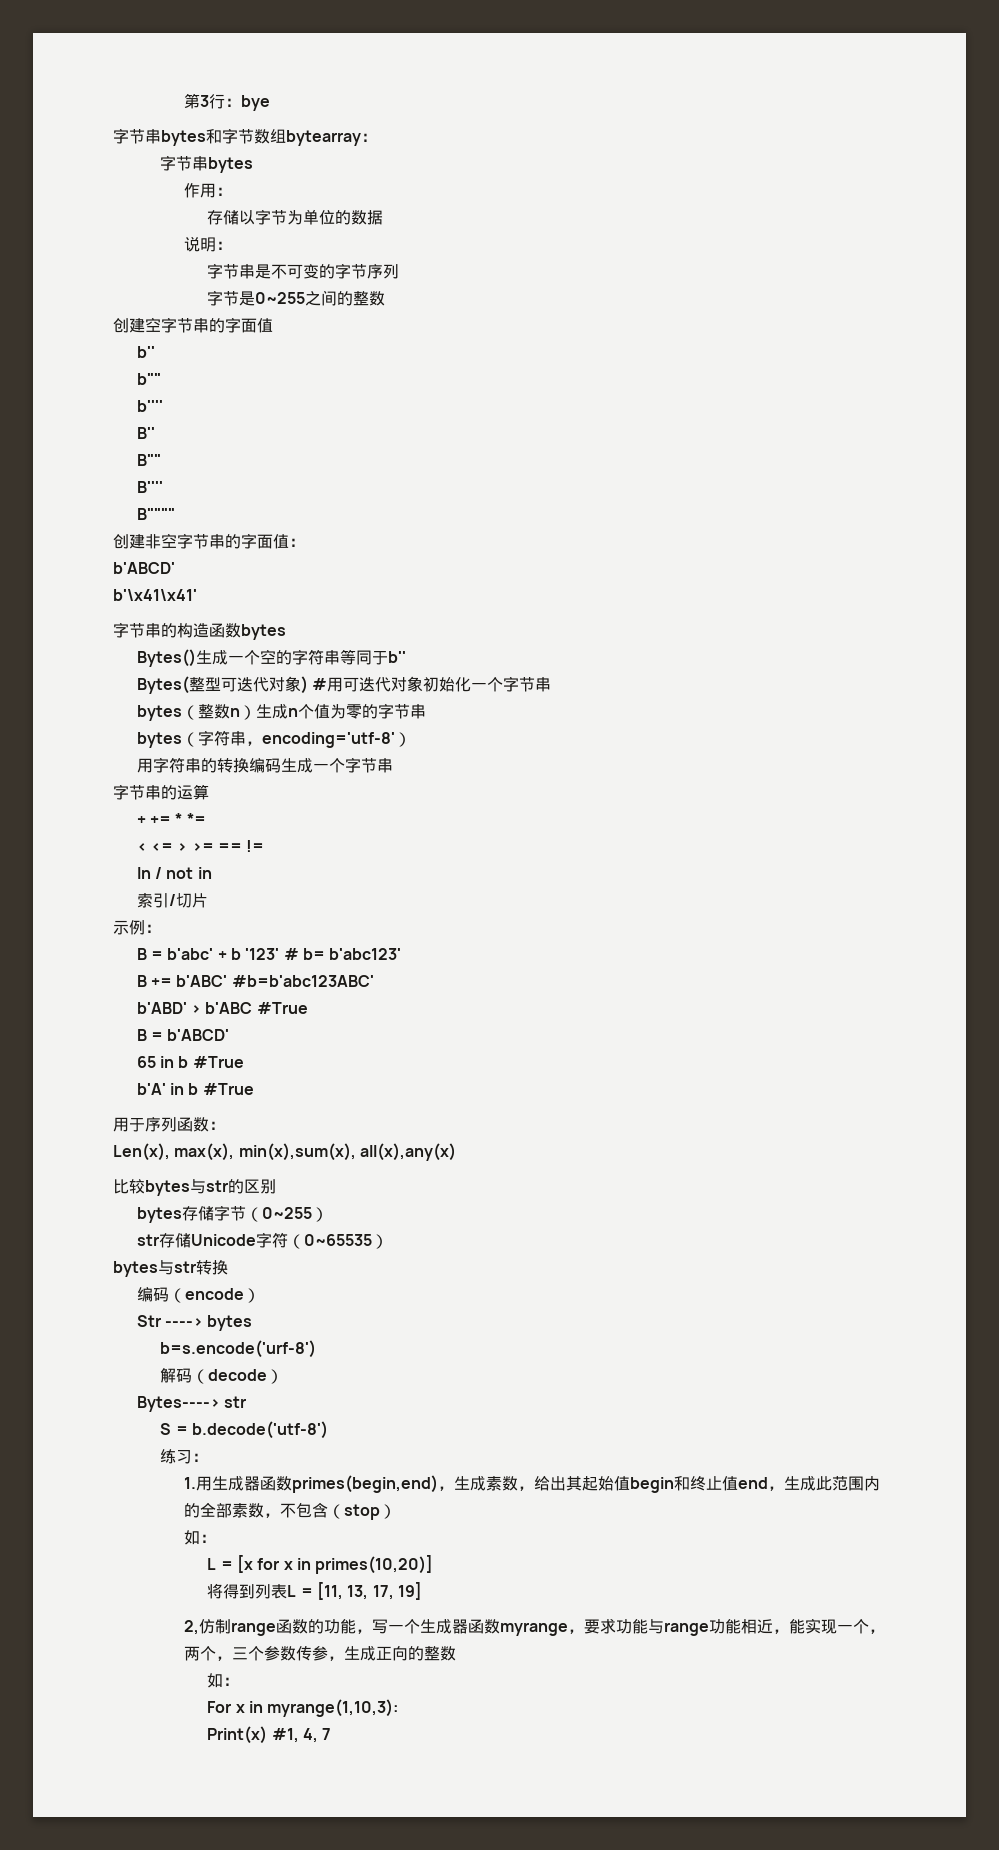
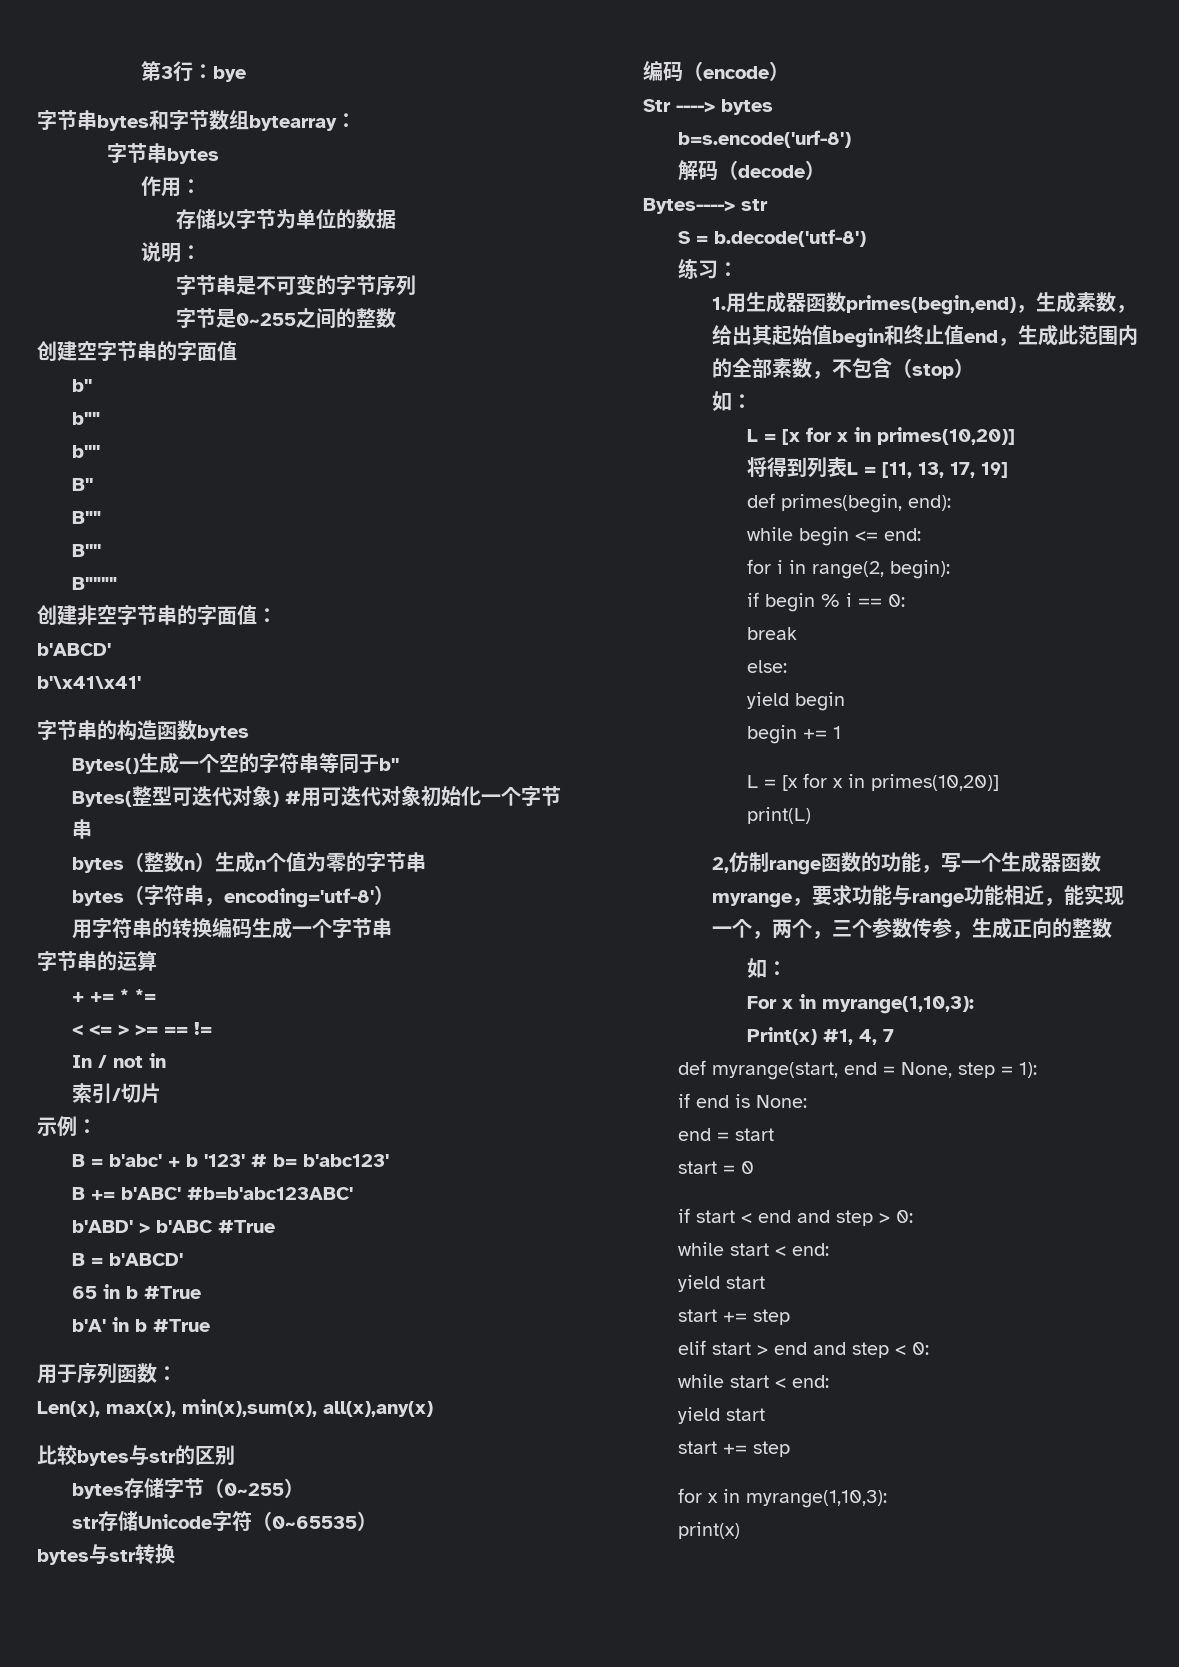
+ def primes(begin, end):
+ while begin <= end:
+ for i in range(2, begin):
+ if begin % i == 0:
+ break
+ else:
+ yield begin
+ begin += 1
+ L = [x for x in primes(10,20)]
+ print(L)
+ def myrange(start, end = None, step = 1):
+ if end is None:
+ end = start
+ start = 0
+ if start < end and step > 0:
+ while start < end:
+ yield start
+ start += step
+ elif start > end and step < 0:
+ while start < end:
+ yield start
+ start += step
+ for x in myrange(1,10,3):
+ print(x)

